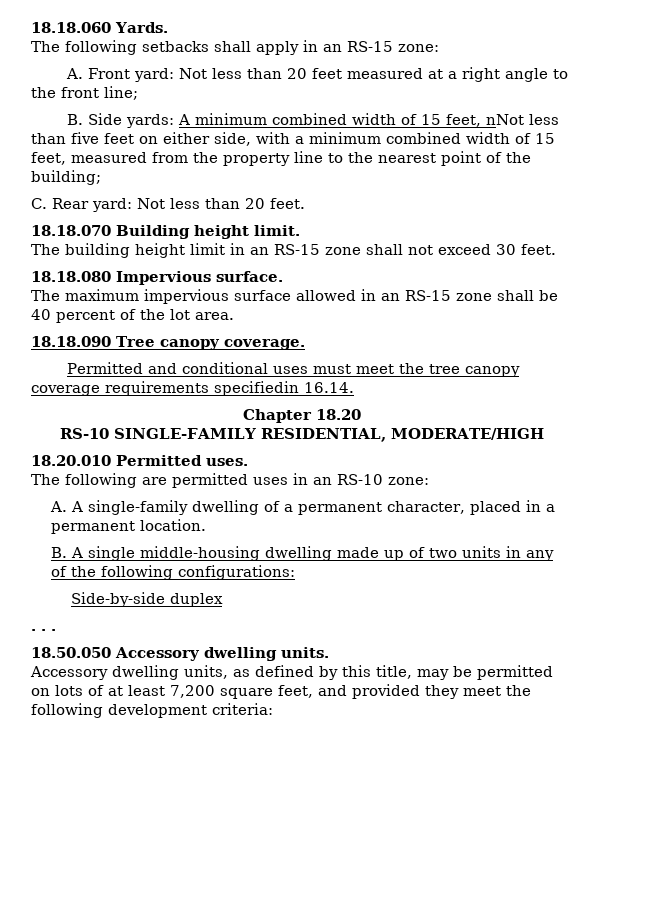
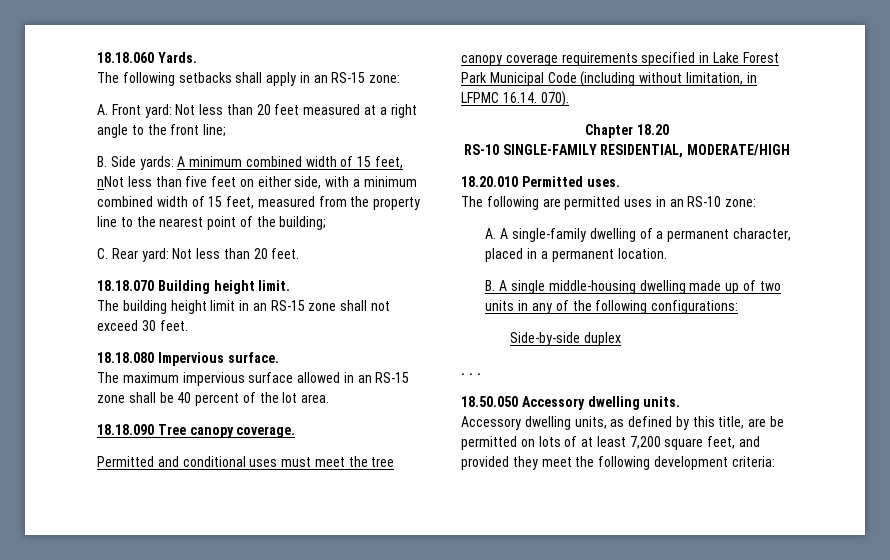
- Permitted and conditional uses must meet the tree canopy coverage requirements specifiedin 16.14.
+ Permitted and conditional uses must meet the tree canopy coverage requirements specified in Lake Forest Park Municipal Code (including without limitation, in LFPMC 16.14. 070).
- Accessory dwelling units, as defined by this title, may be permitted on lots of at least 7,200 square feet, and provided they meet the following development criteria:
+ Accessory dwelling units, as defined by this title, are be permitted on lots of at least 7,200 square feet, and provided they meet the following development criteria:

